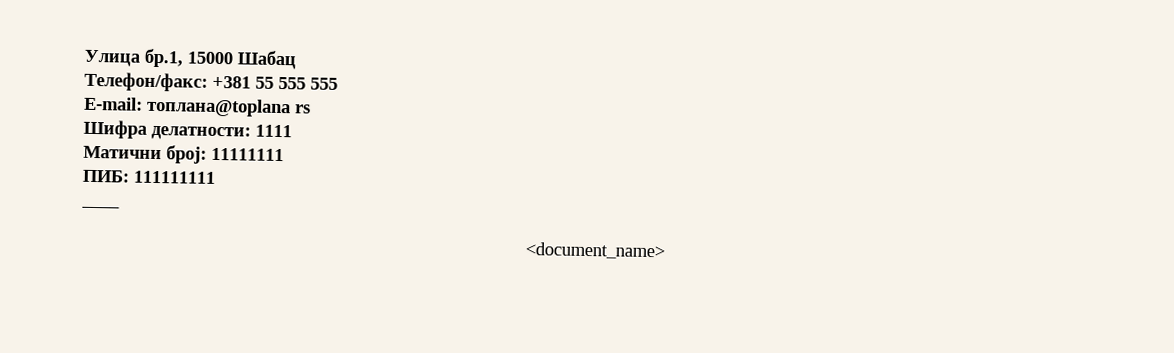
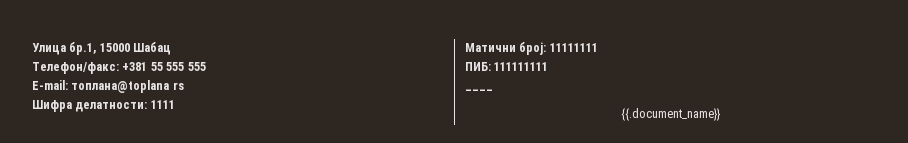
- <document_name>
+ {{.document_name}}

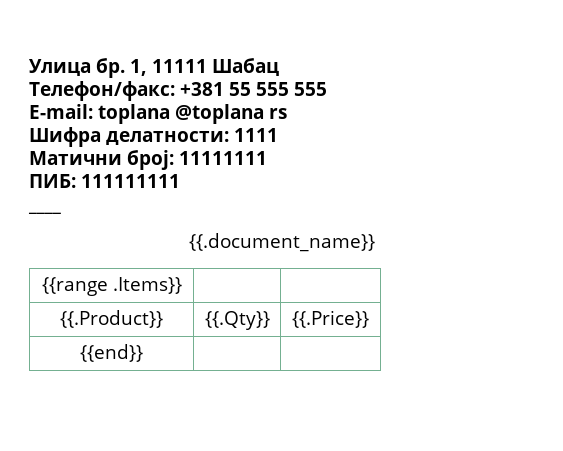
- Улица бр.1, 15000 Шабац
+ Улица бр. 1, 11111 Шабац
- Е-mail: топлана@toplana rs
+ Е-mail: toplana @toplana rs
+ {{range .Items}} | |
+ {{.Product}} | {{.Qty}} | {{.Price}}
+ {{end}} | |

